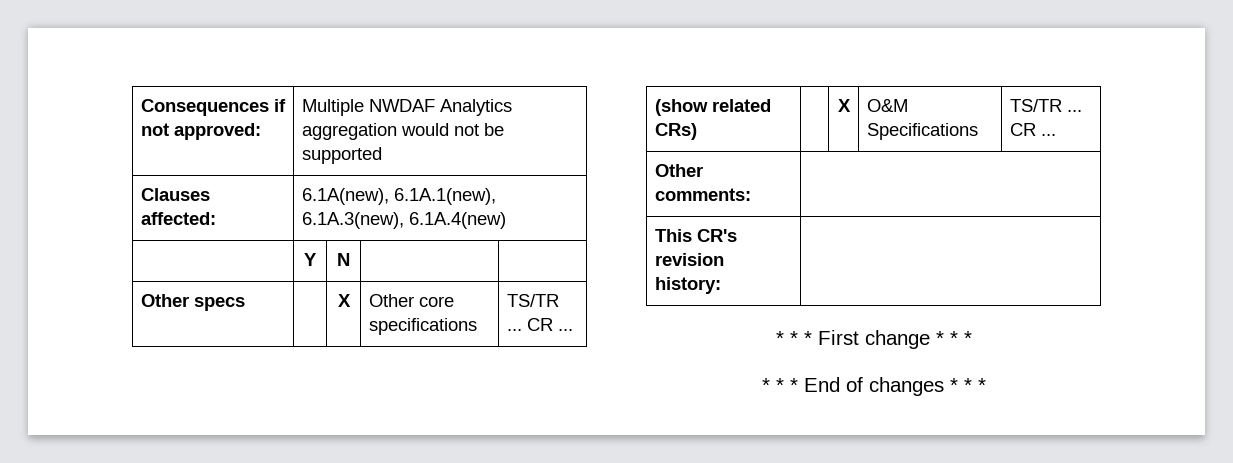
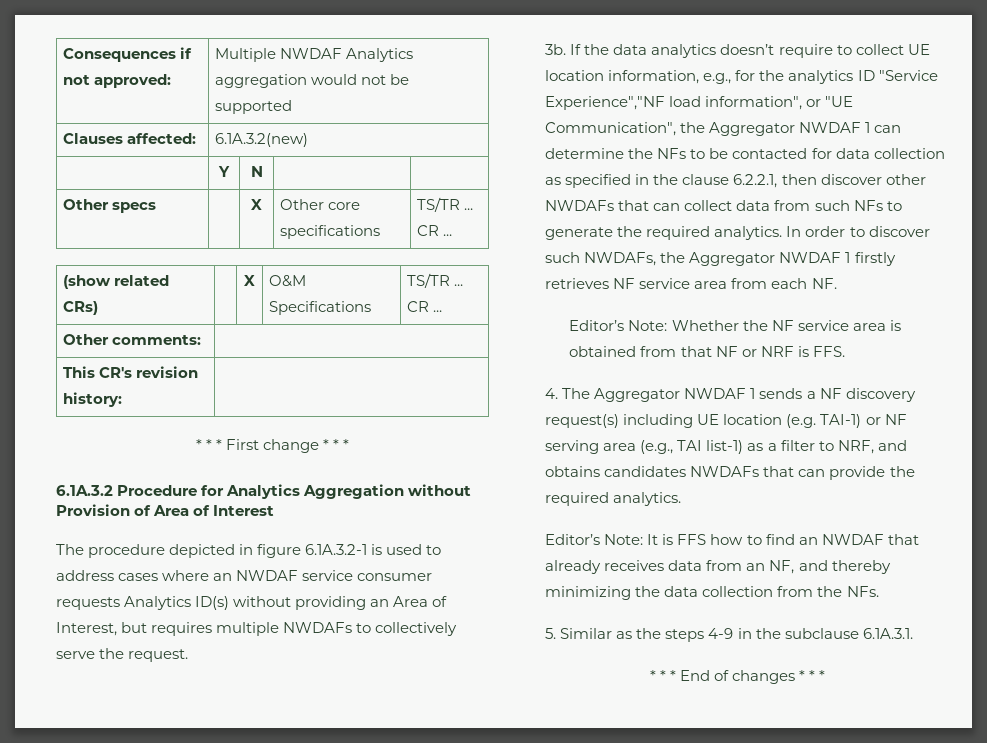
- Clauses affected: | 6.1A(new), 6.1A.1(new), 6.1A.3(new), 6.1A.4(new)
+ Clauses affected: | 6.1A.3.2(new)
+ 6.1A.3.2 Procedure for Analytics Aggregation without Provision of Area of Interest
+ The procedure depicted in figure 6.1A.3.2-1 is used to address cases where an NWDAF service consumer requests Analytics ID(s) without providing an Area of Interest, but requires multiple NWDAFs to collectively serve the request.
+ 3b. If the data analytics doesn’t require to collect UE location information, e.g., for the analytics ID "Service Experience","NF load information", or "UE Communication", the Aggregator NWDAF 1 can determine the NFs to be contacted for data collection as specified in the clause 6.2.2.1, then discover other NWDAFs that can collect data from such NFs to generate the required analytics. In order to discover such NWDAFs, the Aggregator NWDAF 1 firstly retrieves NF service area from each NF.
+ Editor’s Note: Whether the NF service area is obtained from that NF or NRF is FFS.
+ 4. The Aggregator NWDAF 1 sends a NF discovery request(s) including UE location (e.g. TAI-1) or NF serving area (e.g., TAI list-1) as a filter to NRF, and obtains candidates NWDAFs that can provide the required analytics.
+ Editor’s Note: It is FFS how to find an NWDAF that already receives data from an NF, and thereby minimizing the data collection from the NFs.
+ 5. Similar as the steps 4-9 in the subclause 6.1A.3.1.

